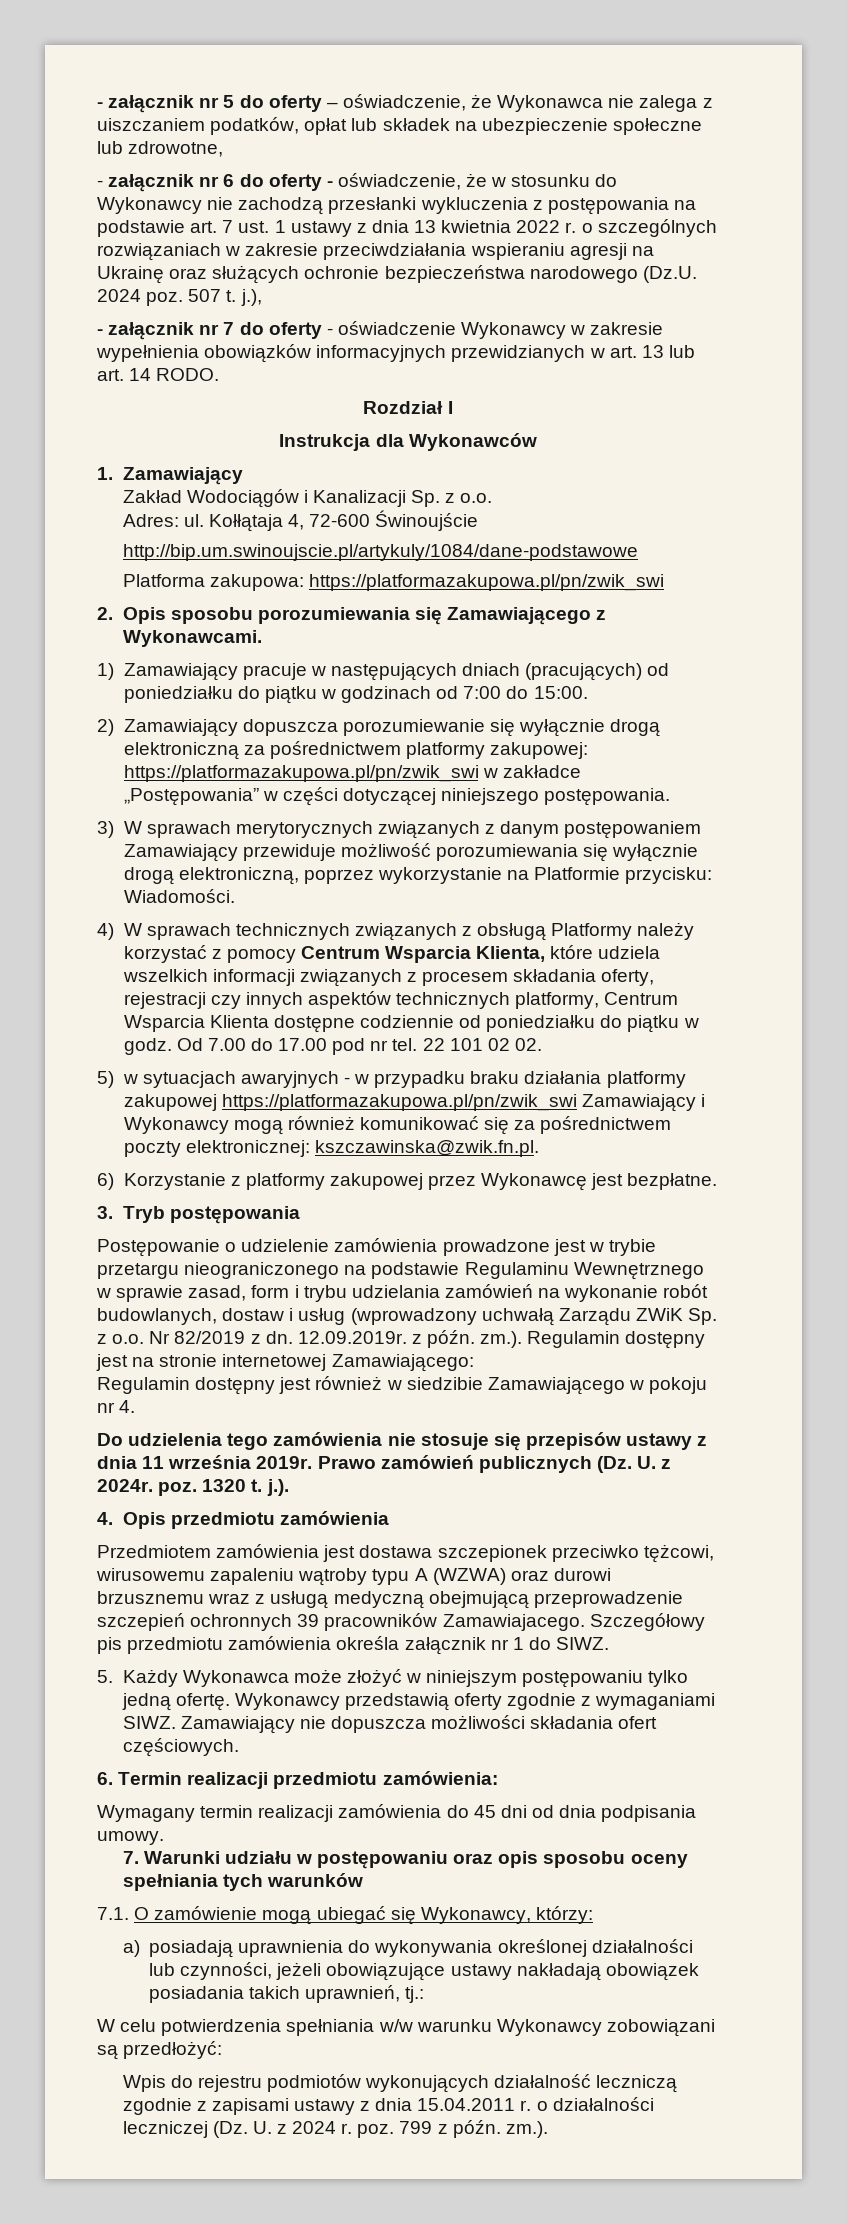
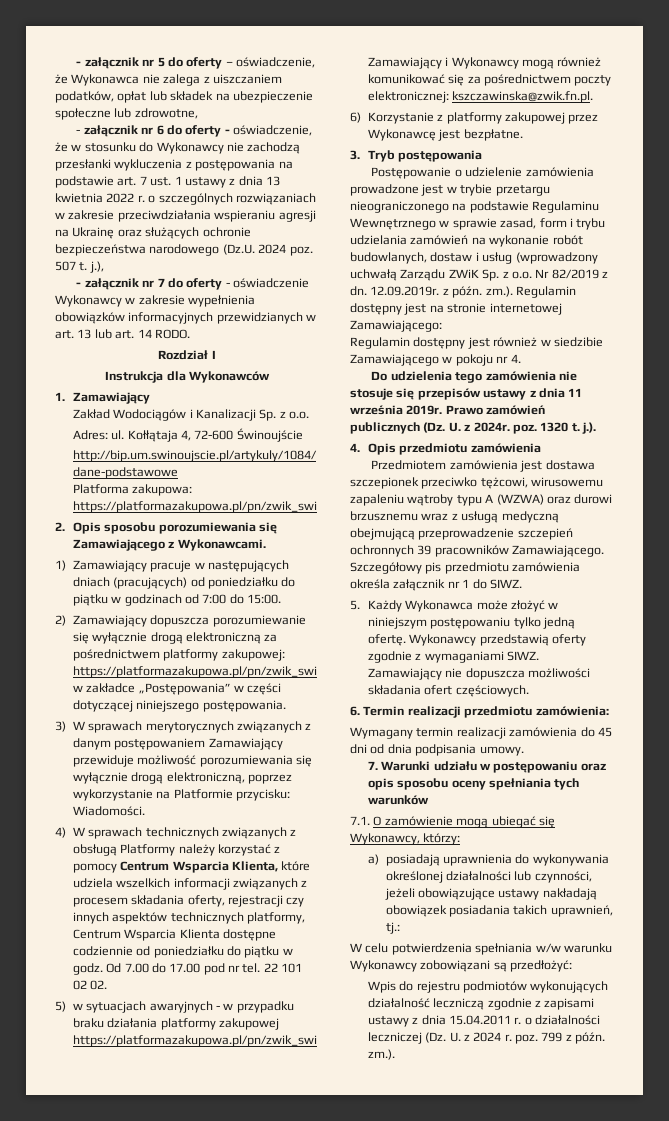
- Przedmiotem zamówienia jest dostawa szczepionek przeciwko tężcowi, wirusowemu zapaleniu wątroby typu A (WZWA) oraz durowi brzusznemu wraz z usługą medyczną obejmującą przeprowadzenie szczepień ochronnych 39 pracowników Zamawiajacego.
+ Przedmiotem zamówienia jest dostawa szczepionek przeciwko tężcowi, wirusowemu zapaleniu wątroby typu A (WZWA) oraz durowi brzusznemu wraz z usługą medyczną obejmującą przeprowadzenie szczepień ochronnych 39 pracowników Zamawiającego.

